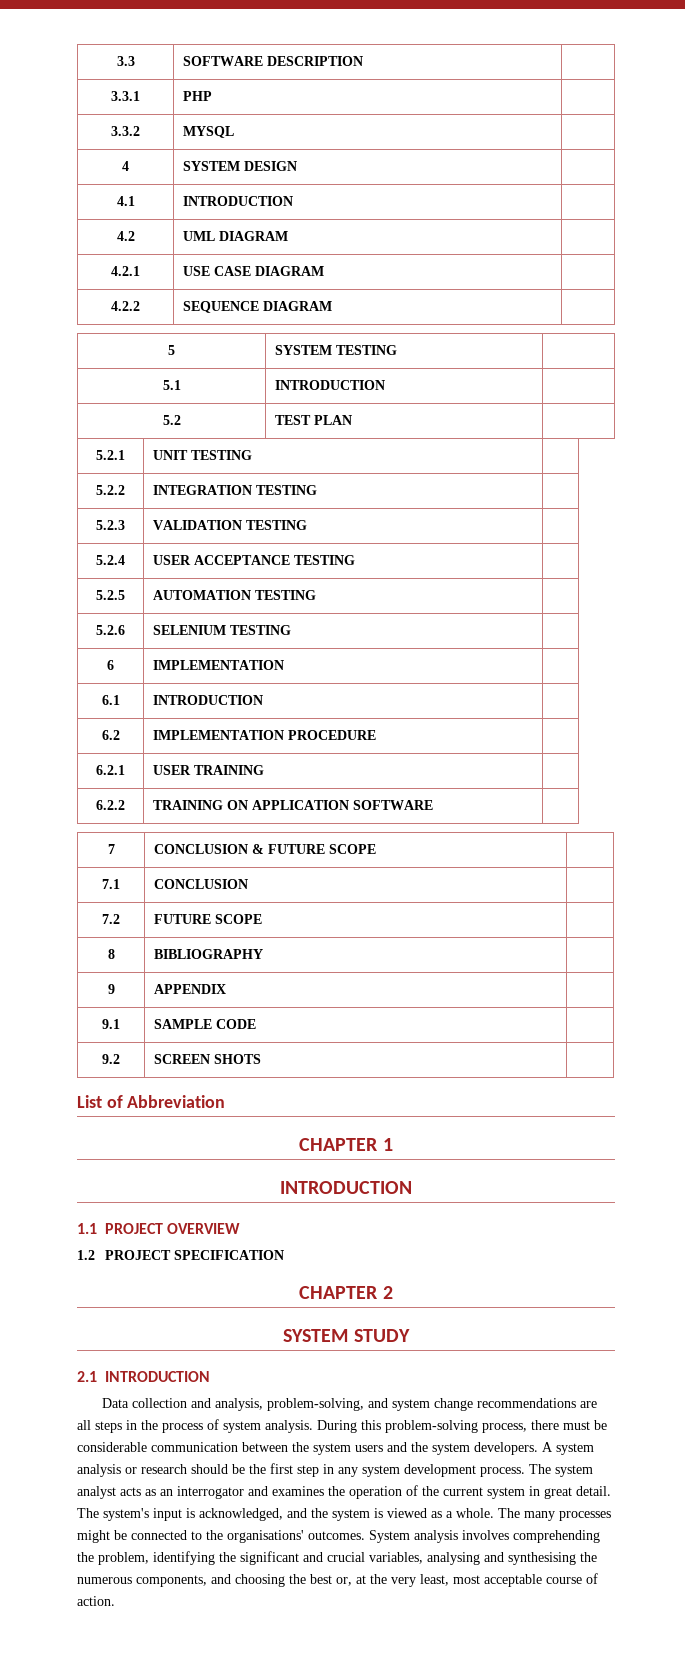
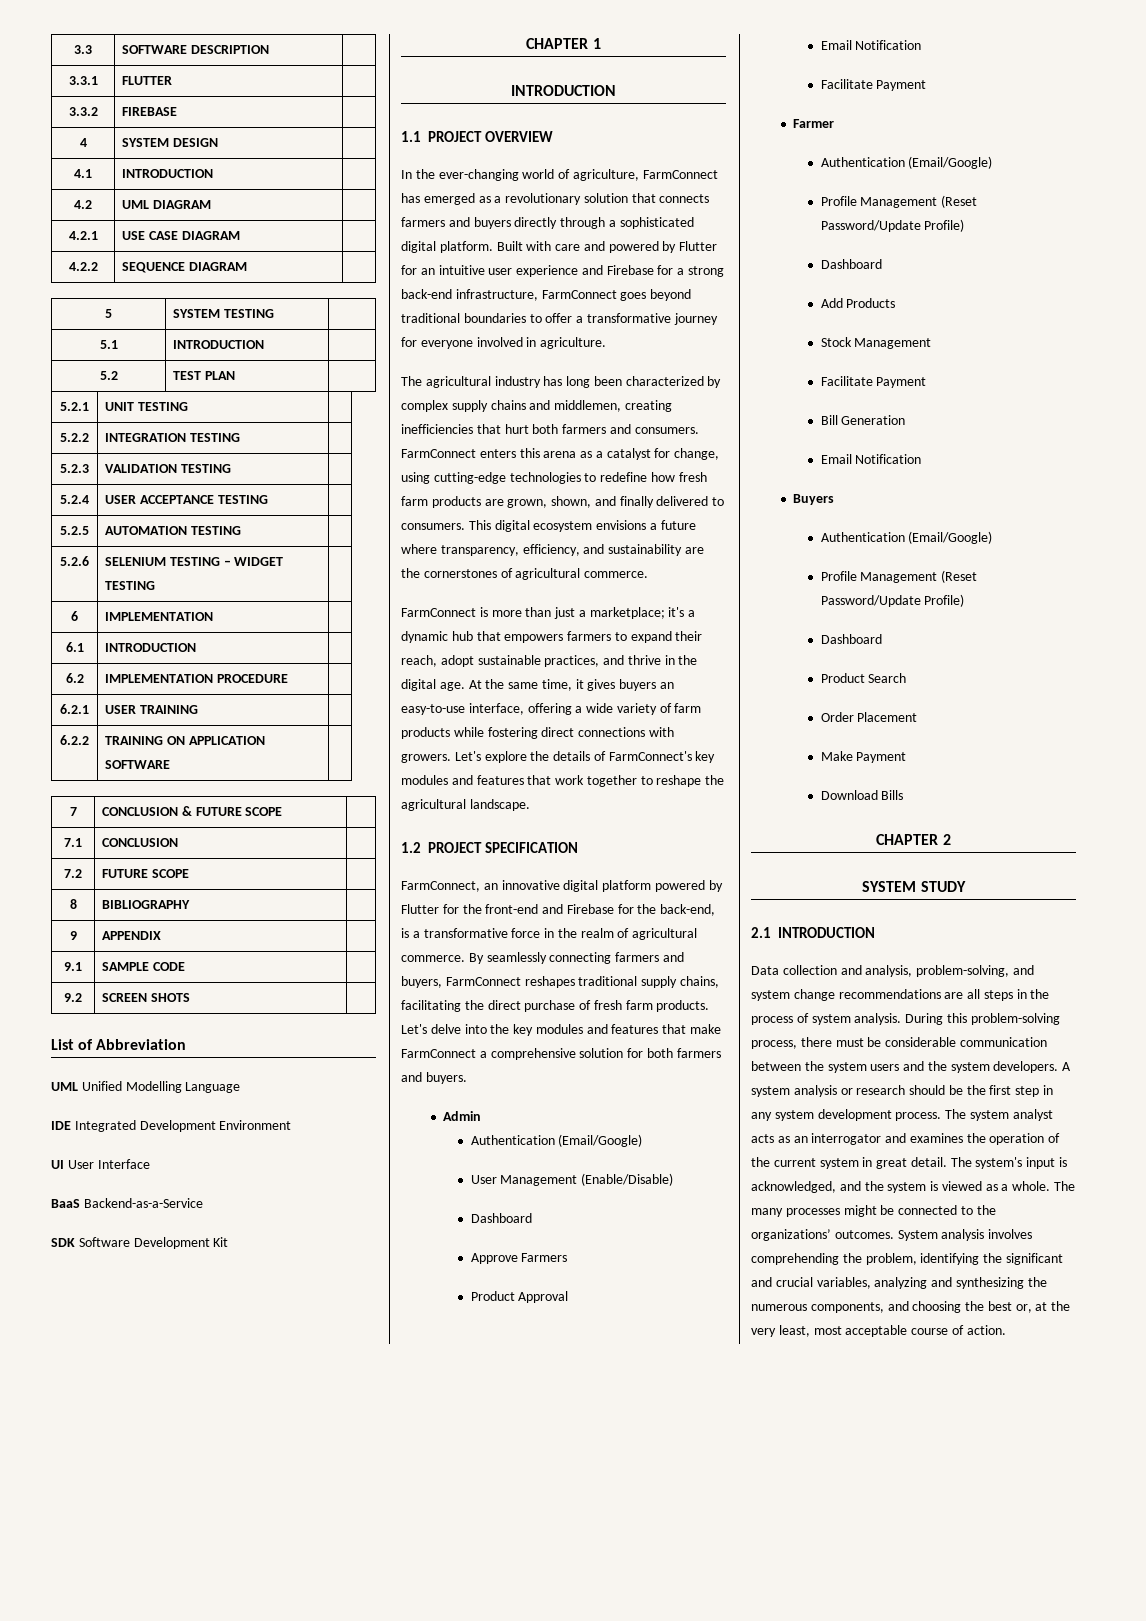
- 3.3.1 | PHP |
+ 3.3.1 | FLUTTER |
- 3.3.2 | MYSQL |
+ 3.3.2 | FIREBASE |
- 5.2.6 | SELENIUM TESTING |
+ 5.2.6 | SELENIUM TESTING – WIDGET TESTING |
+ UML Unified Modelling Language
+ IDE Integrated Development Environment
+ UI User Interface
+ BaaS Backend-as-a-Service
+ SDK Software Development Kit
+ In the ever-changing world of agriculture, FarmConnect has emerged as a revolutionary solution that connects farmers and buyers directly through a sophisticated digital platform. Built with care and powered by Flutter for an intuitive user experience and Firebase for a strong back-end infrastructure, FarmConnect goes beyond traditional boundaries to offer a transformative journey for everyone involved in agriculture.
+ The agricultural industry has long been characterized by complex supply chains and middlemen, creating inefficiencies that hurt both farmers and consumers. FarmConnect enters this arena as a catalyst for change, using cutting-edge technologies to redefine how fresh farm products are grown, shown, and finally delivered to consumers. This digital ecosystem envisions a future where transparency, efficiency, and sustainability are the cornerstones of agricultural commerce.
+ FarmConnect is more than just a marketplace; it's a dynamic hub that empowers farmers to expand their reach, adopt sustainable practices, and thrive in the digital age. At the same time, it gives buyers an easy-to-use interface, offering a wide variety of farm products while fostering direct connections with growers. Let's explore the details of FarmConnect's key modules and features that work together to reshape the agricultural landscape.
  1.2 PROJECT SPECIFICATION
+ FarmConnect, an innovative digital platform powered by Flutter for the front-end and Firebase for the back-end, is a transformative force in the realm of agricultural commerce. By seamlessly connecting farmers and buyers, FarmConnect reshapes traditional supply chains, facilitating the direct purchase of fresh farm products. Let's delve into the key modules and features that make FarmConnect a comprehensive solution for both farmers and buyers.
+ Admin
+ Authentication (Email/Google)
+ User Management (Enable/Disable)
+ Dashboard
+ Approve Farmers
+ Product Approval
+ Email Notification
+ Facilitate Payment
+ Farmer
+ Authentication (Email/Google)
+ Profile Management (Reset Password/Update Profile)
+ Dashboard
+ Add Products
+ Stock Management
+ Facilitate Payment
+ Bill Generation
+ Email Notification
+ Buyers
+ Authentication (Email/Google)
+ Profile Management (Reset Password/Update Profile)
+ Dashboard
+ Product Search
+ Order Placement
+ Make Payment
+ Download Bills
- The many processes might be connected to the organisations' outcomes.
+ The many processes might be connected to the organizations’ outcomes.
- System analysis involves comprehending the problem, identifying the significant and crucial variables, analysing and synthesising the numerous components, and choosing the best or, at the very least, most acceptable course of action.
+ System analysis involves comprehending the problem, identifying the significant and crucial variables, analyzing and synthesizing the numerous components, and choosing the best or, at the very least, most acceptable course of action.

